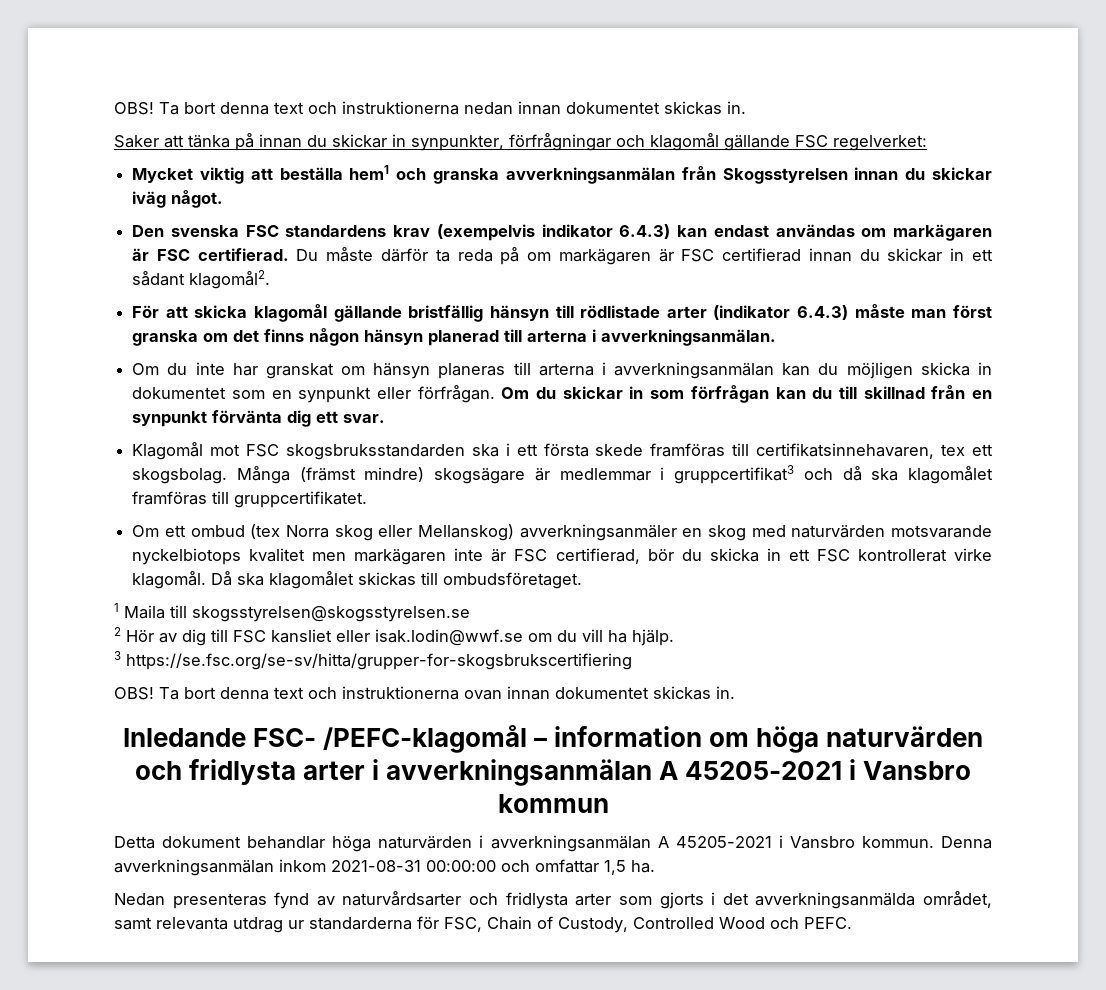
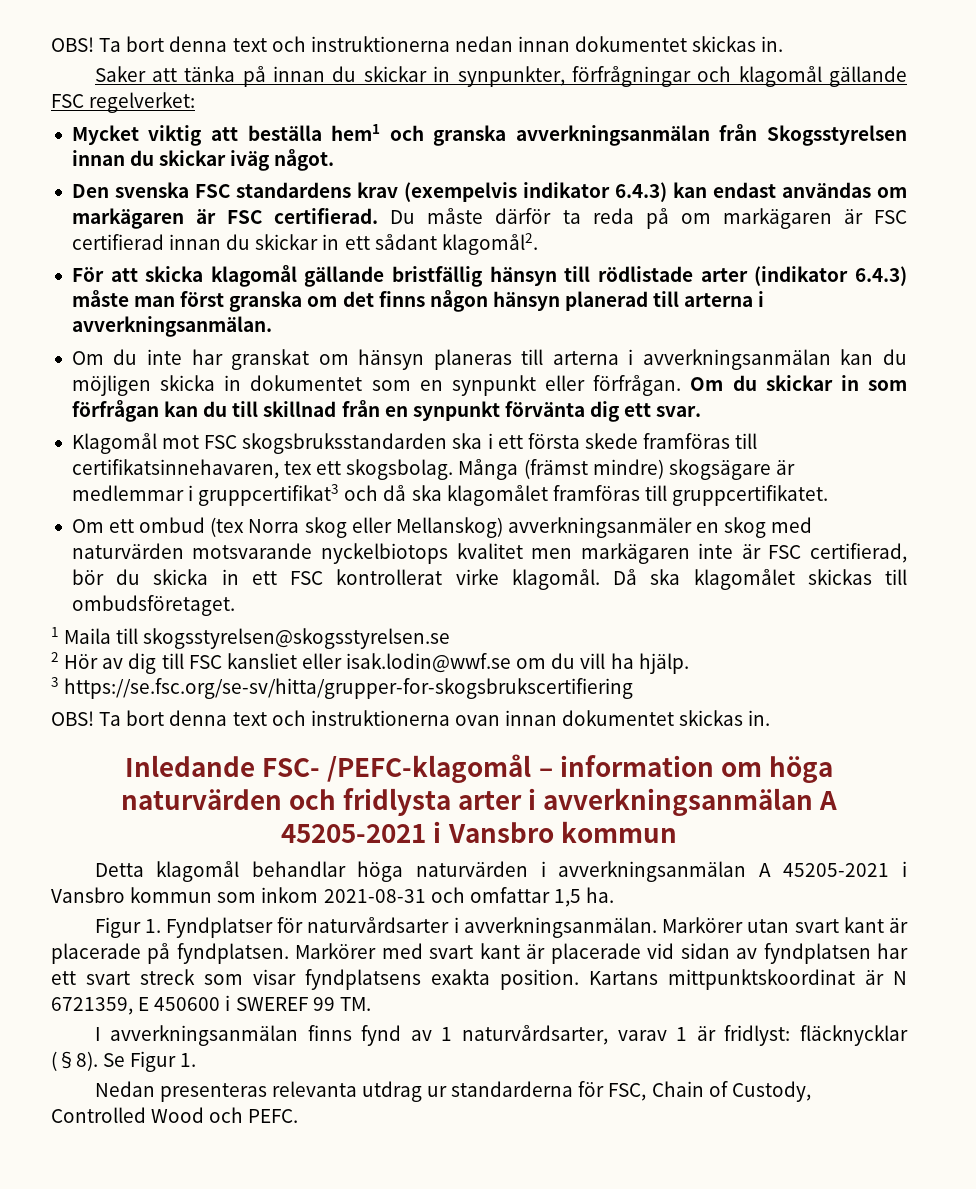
- Detta dokument behandlar höga naturvärden i avverkningsanmälan A 45205-2021 i Vansbro kommun. Denna avverkningsanmälan inkom 2021-08-31 00:00:00 och omfattar 1,5 ha.
+ Detta klagomål behandlar höga naturvärden i avverkningsanmälan A 45205-2021 i Vansbro kommun som inkom 2021-08-31 och omfattar 1,5 ha.
- Nedan presenteras fynd av naturvårdsarter och fridlysta arter som gjorts i det avverkningsanmälda området, samt relevanta utdrag ur standarderna för FSC, Chain of Custody, Controlled Wood och PEFC.
+ Figur 1. Fyndplatser för naturvårdsarter i avverkningsanmälan. Markörer utan svart kant är placerade på fyndplatsen. Markörer med svart kant är placerade vid sidan av fyndplatsen har ett svart streck som visar fyndplatsens exakta position. Kartans mittpunktskoordinat är N 6721359, E 450600 i SWEREF 99 TM.
+ I avverkningsanmälan finns fynd av 1 naturvårdsarter, varav 1 är fridlyst: fläcknycklar (§8). Se Figur 1.
+ Nedan presenteras relevanta utdrag ur standarderna för FSC, Chain of Custody, Controlled Wood och PEFC.

